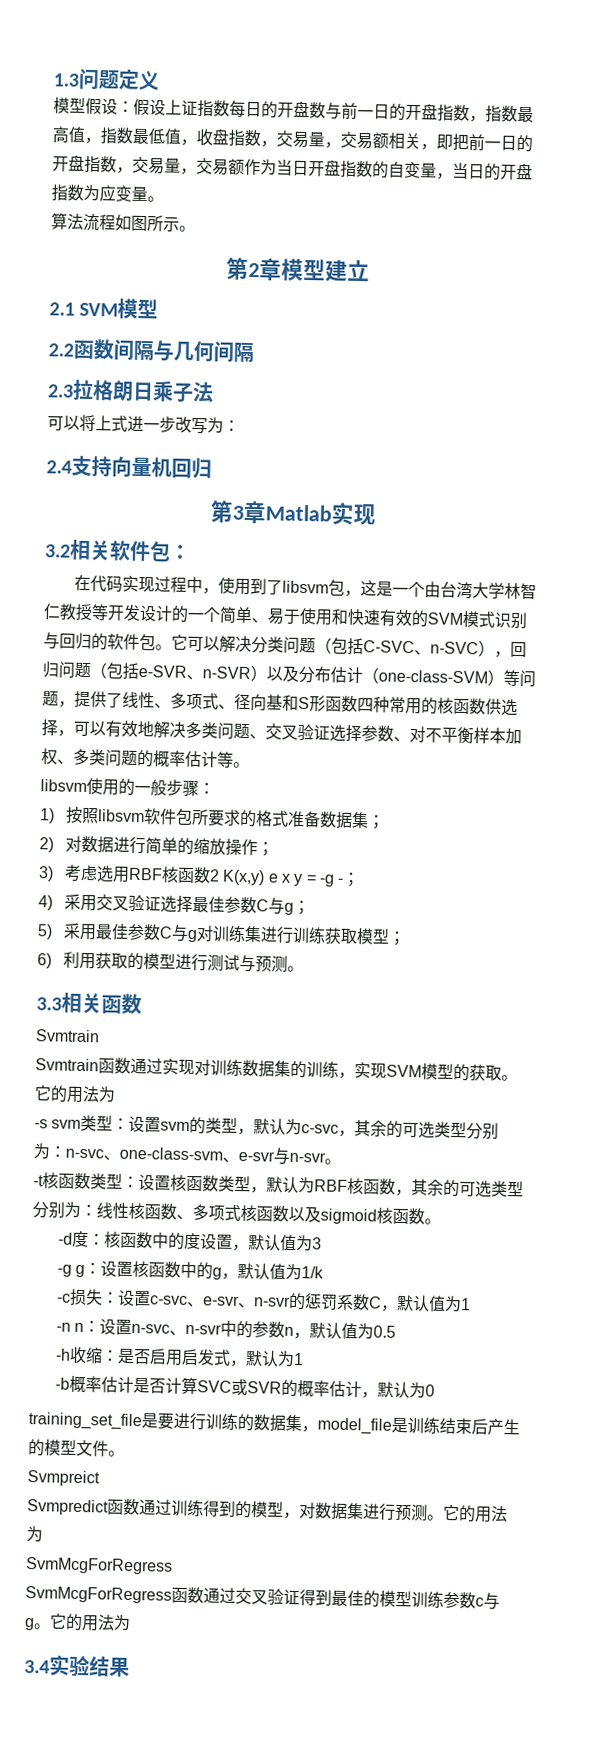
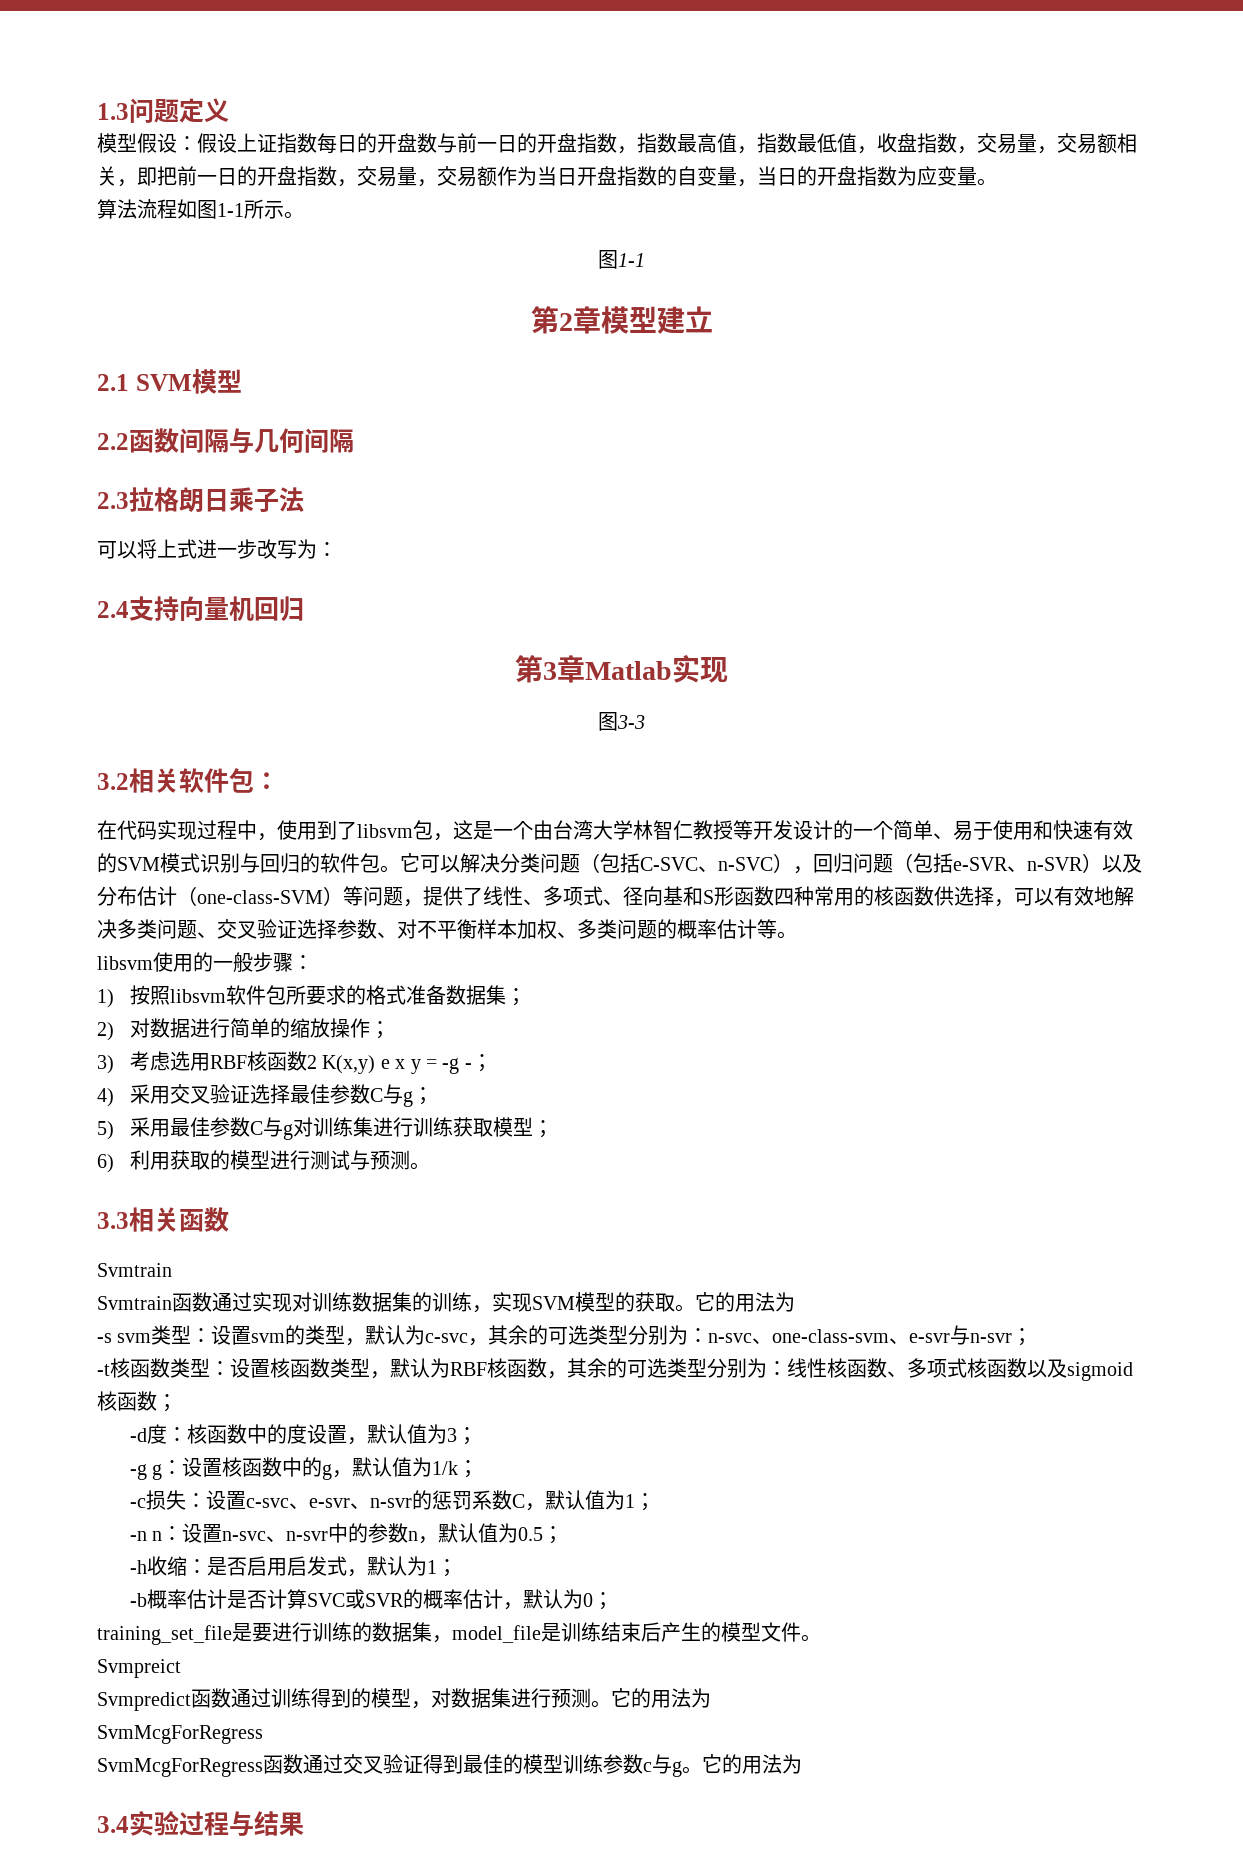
- 算法流程如图所示。
+ 算法流程如图1-1所示。
+ 图1-1
+ 图3-3
- -s svm类型：设置svm的类型，默认为c-svc，其余的可选类型分别为：n-svc、one-class-svm、e-svr与n-svr。
+ -s svm类型：设置svm的类型，默认为c-svc，其余的可选类型分别为：n-svc、one-class-svm、e-svr与n-svr；
- -t核函数类型：设置核函数类型，默认为RBF核函数，其余的可选类型分别为：线性核函数、多项式核函数以及sigmoid核函数。
+ -t核函数类型：设置核函数类型，默认为RBF核函数，其余的可选类型分别为：线性核函数、多项式核函数以及sigmoid核函数；
- -d度：核函数中的度设置，默认值为3
+ -d度：核函数中的度设置，默认值为3；
- -g g：设置核函数中的g，默认值为1/k
+ -g g：设置核函数中的g，默认值为1/k；
- -c损失：设置c-svc、e-svr、n-svr的惩罚系数C，默认值为1
+ -c损失：设置c-svc、e-svr、n-svr的惩罚系数C，默认值为1；
- -n n：设置n-svc、n-svr中的参数n，默认值为0.5
+ -n n：设置n-svc、n-svr中的参数n，默认值为0.5；
- -h收缩：是否启用启发式，默认为1
+ -h收缩：是否启用启发式，默认为1；
- -b概率估计是否计算SVC或SVR的概率估计，默认为0
+ -b概率估计是否计算SVC或SVR的概率估计，默认为0；
- 3.4实验结果
+ 3.4实验过程与结果

